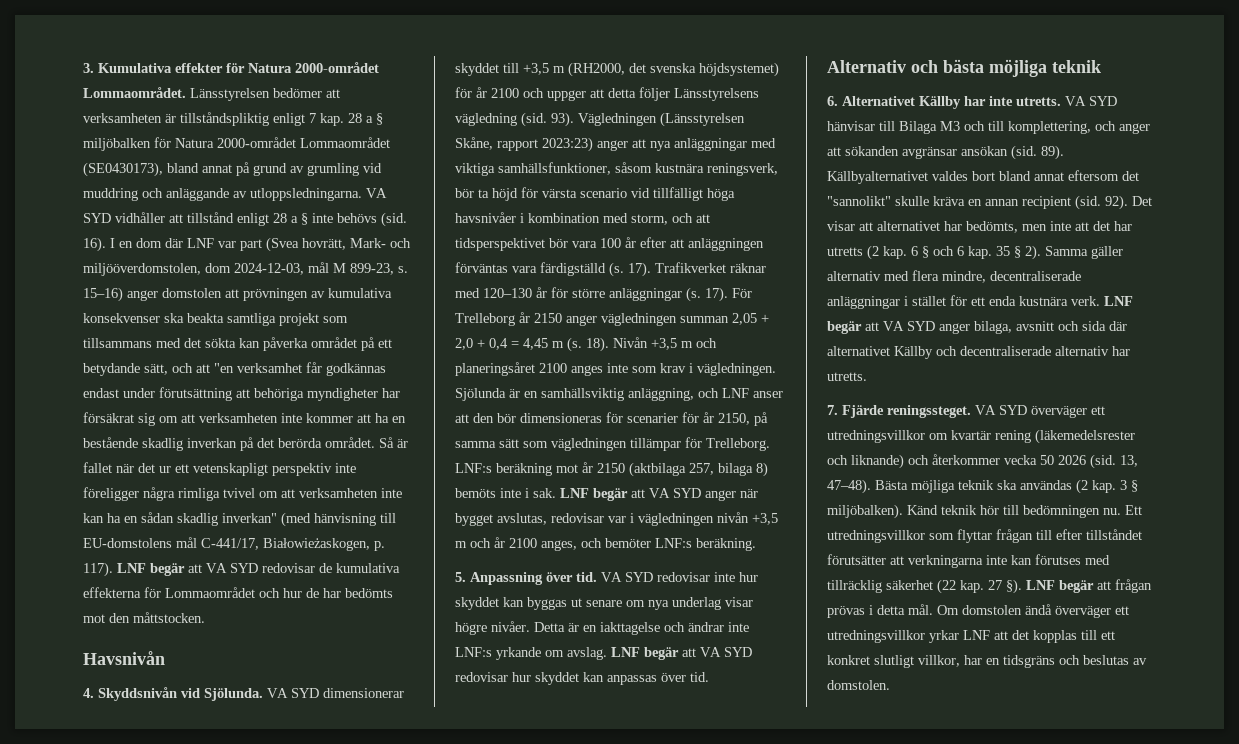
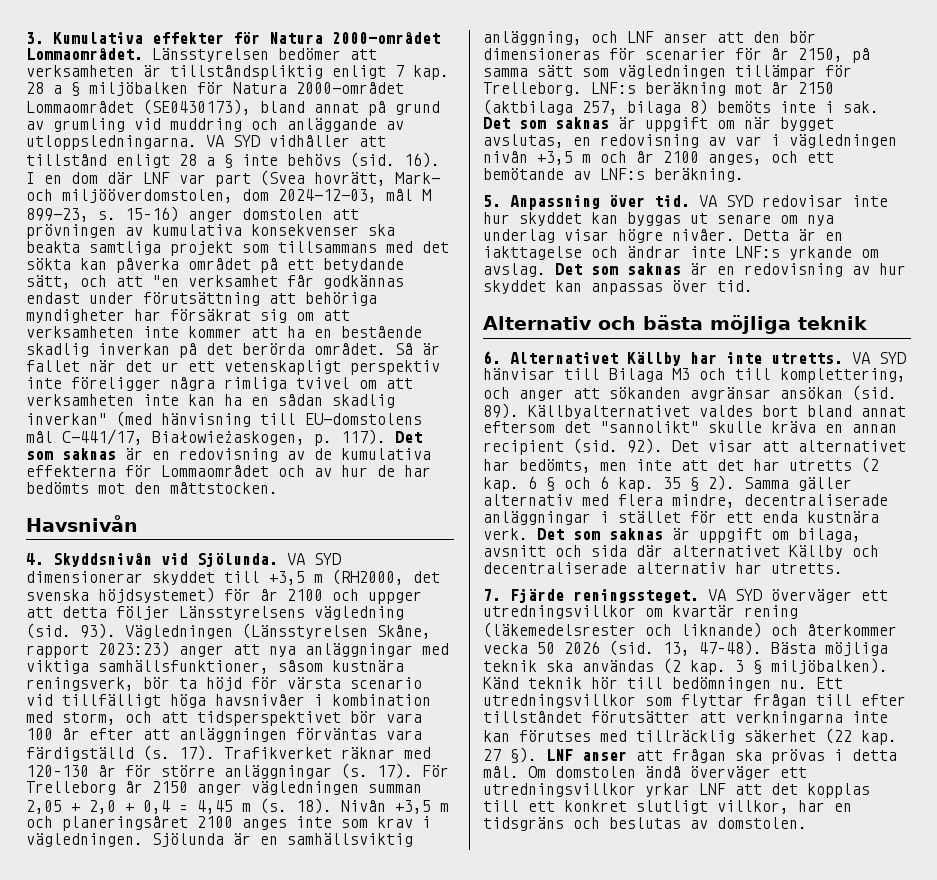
- LNF begär att VA SYD redovisar de kumulativa effekterna för Lommaområdet och hur de har bedömts mot den måttstocken.
+ Det som saknas är en redovisning av de kumulativa effekterna för Lommaområdet och av hur de har bedömts mot den måttstocken.
- LNF begär att VA SYD anger när bygget avslutas, redovisar var i vägledningen nivån +3,5 m och år 2100 anges, och bemöter LNF:s beräkning.
+ Det som saknas är uppgift om när bygget avslutas, en redovisning av var i vägledningen nivån +3,5 m och år 2100 anges, och ett bemötande av LNF:s beräkning.
- LNF begär att VA SYD redovisar hur skyddet kan anpassas över tid.
+ Det som saknas är en redovisning av hur skyddet kan anpassas över tid.
- LNF begär att VA SYD anger bilaga, avsnitt och sida där alternativet Källby och decentraliserade alternativ har utretts.
+ Det som saknas är uppgift om bilaga, avsnitt och sida där alternativet Källby och decentraliserade alternativ har utretts.
- LNF begär att frågan prövas i detta mål.
+ LNF anser att frågan ska prövas i detta mål.

